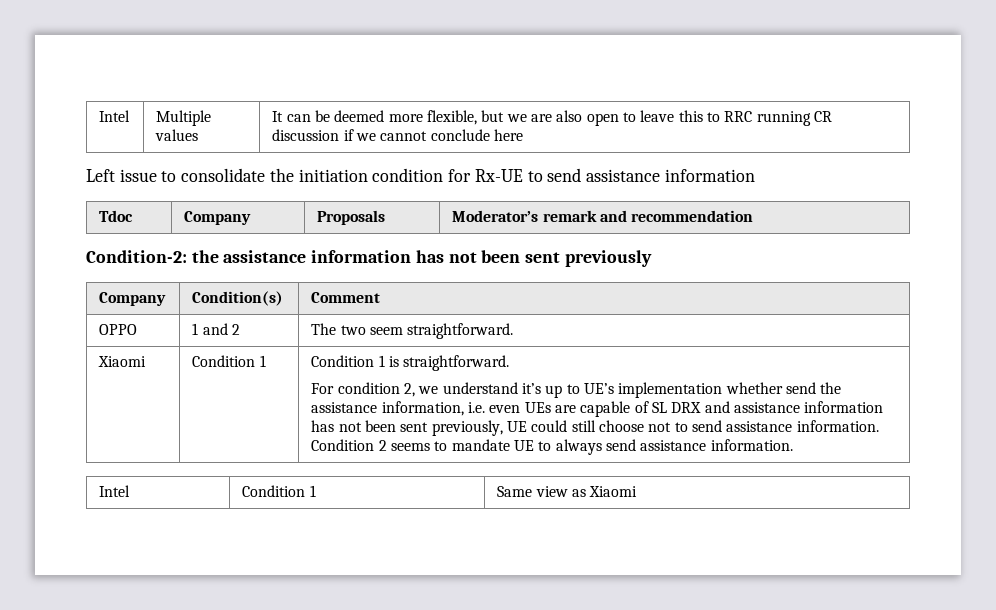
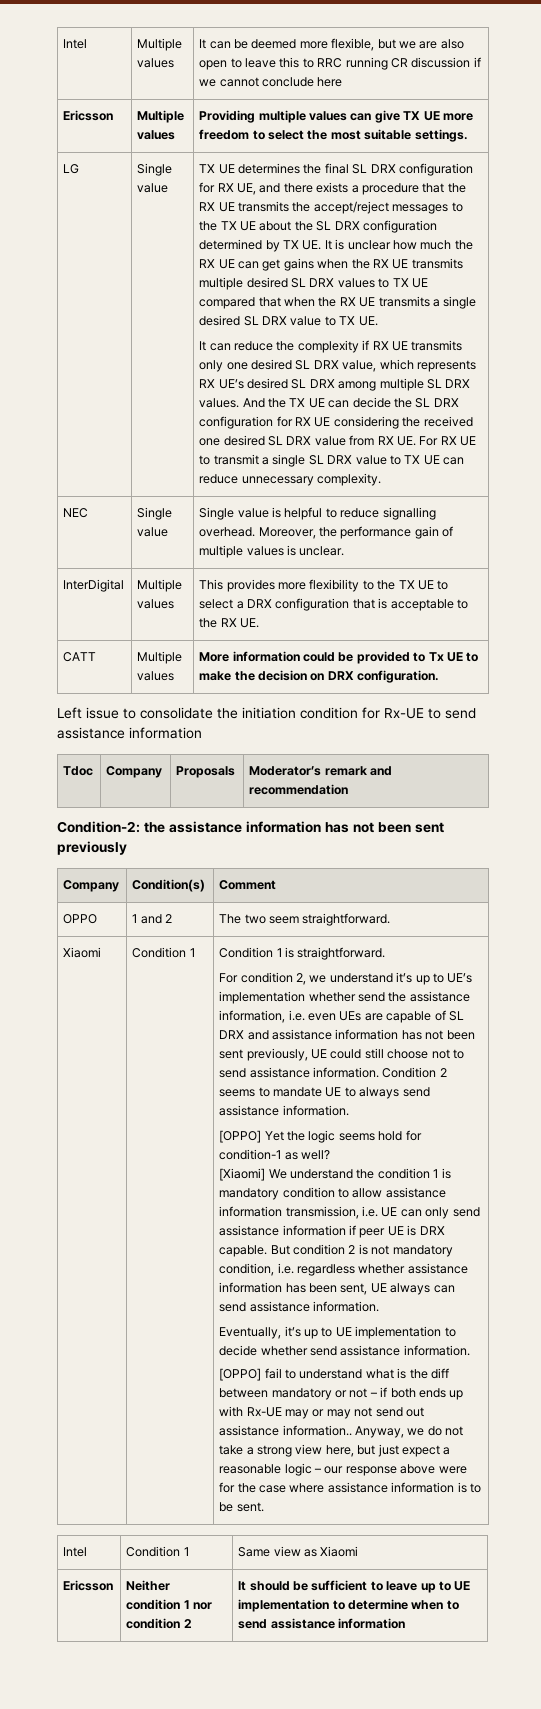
+ Ericsson | Multiple values | Providing multiple values can give TX UE more freedom to select the most suitable settings.
+ LG | Single value | TX UE determines the final SL DRX configuration for RX UE, and there exists a procedure that the RX UE transmits the accept/reject messages to the TX UE about the SL DRX configuration determined by TX UE. It is unclear how much the RX UE can get gains when the RX UE transmits multiple desired SL DRX values to TX UE compared that when the RX UE transmits a single desired SL DRX value to TX UE.
+ It can reduce the complexity if RX UE transmits only one desired SL DRX value, which represents RX UE’s desired SL DRX among multiple SL DRX values. And the TX UE can decide the SL DRX configuration for RX UE considering the received one desired SL DRX value from RX UE. For RX UE to transmit a single SL DRX value to TX UE can reduce unnecessary complexity.
+ NEC | Single value | Single value is helpful to reduce signalling overhead. Moreover, the performance gain of multiple values is unclear.
+ InterDigital | Multiple values | This provides more flexibility to the TX UE to select a DRX configuration that is acceptable to the RX UE.
+ CATT | Multiple values | More information could be provided to Tx UE to make the decision on DRX configuration.
+ [OPPO] Yet the logic seems hold for condition-1 as well?
+ [Xiaomi] We understand the condition 1 is mandatory condition to allow assistance information transmission, i.e. UE can only send assistance information if peer UE is DRX capable. But condition 2 is not mandatory condition, i.e. regardless whether assistance information has been sent, UE always can send assistance information.
+ Eventually, it’s up to UE implementation to decide whether send assistance information.
+ [OPPO] fail to understand what is the diff between mandatory or not – if both ends up with Rx-UE may or may not send out assistance information.. Anyway, we do not take a strong view here, but just expect a reasonable logic – our response above were for the case where assistance information is to be sent.
+ Ericsson | Neither condition 1 nor condition 2 | It should be sufficient to leave up to UE implementation to determine when to send assistance information

